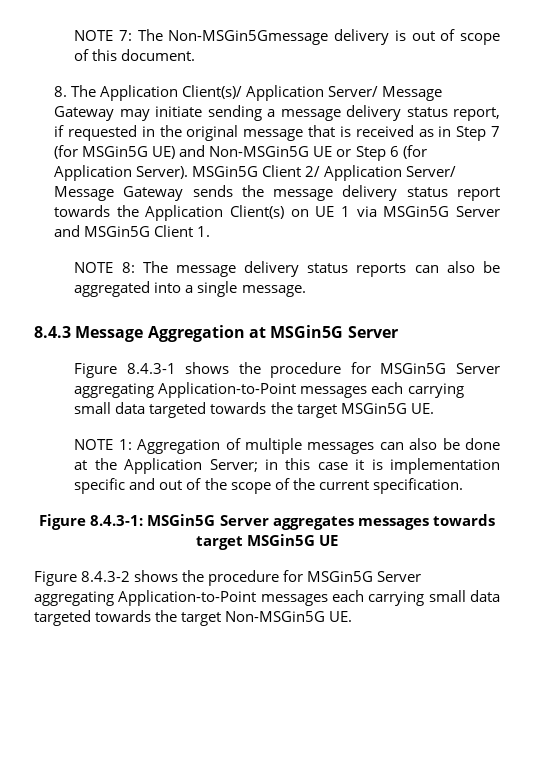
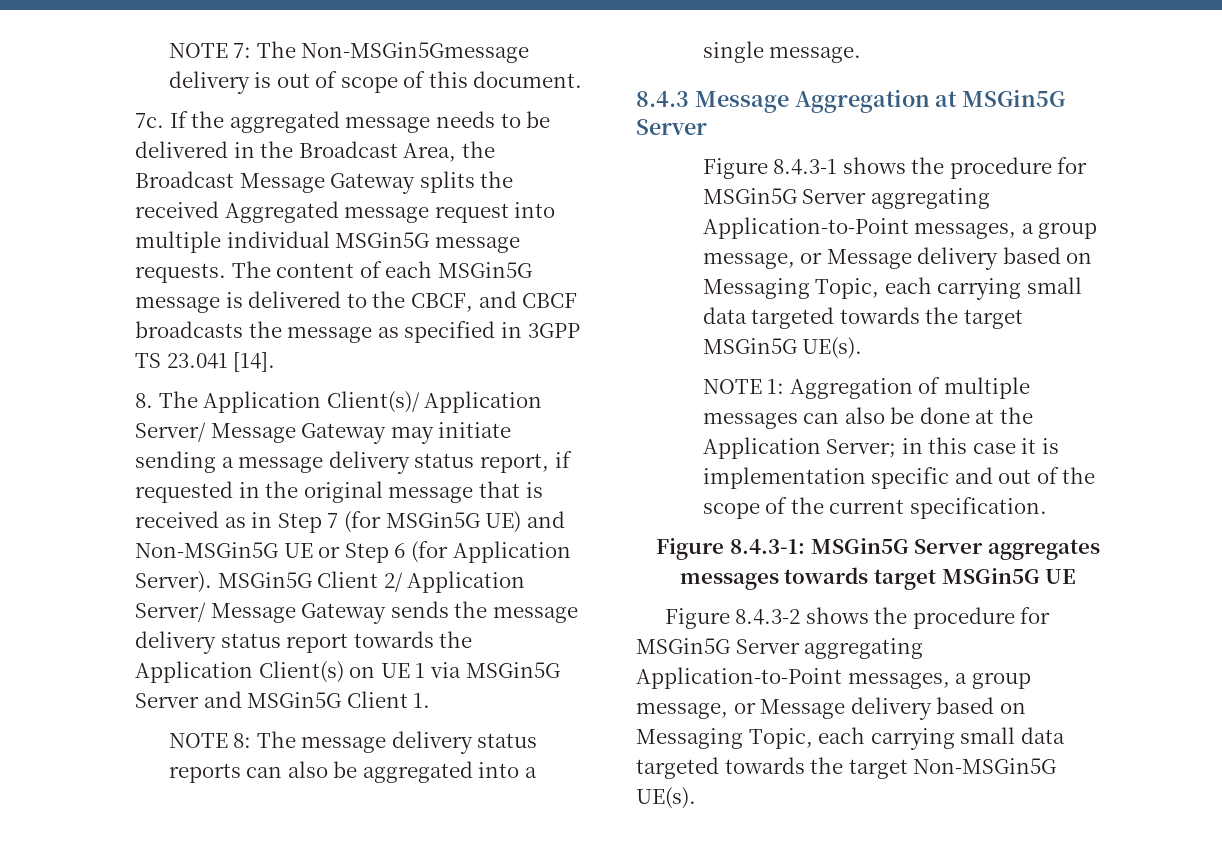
+ 7c. If the aggregated message needs to be delivered in the Broadcast Area, the Broadcast Message Gateway splits the received Aggregated message request into multiple individual MSGin5G message requests. The content of each MSGin5G message is delivered to the CBCF, and CBCF broadcasts the message as specified in 3GPP TS 23.041 [14].
- Figure 8.4.3-1 shows the procedure for MSGin5G Server aggregating Application-to-Point messages each carrying small data targeted towards the target MSGin5G UE.
+ Figure 8.4.3-1 shows the procedure for MSGin5G Server aggregating Application-to-Point messages, a group message, or Message delivery based on Messaging Topic, each carrying small data targeted towards the target MSGin5G UE(s).
- Figure 8.4.3-2 shows the procedure for MSGin5G Server aggregating Application-to-Point messages each carrying small data targeted towards the target Non-MSGin5G UE.
+ Figure 8.4.3-2 shows the procedure for MSGin5G Server aggregating Application-to-Point messages, a group message, or Message delivery based on Messaging Topic, each carrying small data targeted towards the target Non-MSGin5G UE(s).

